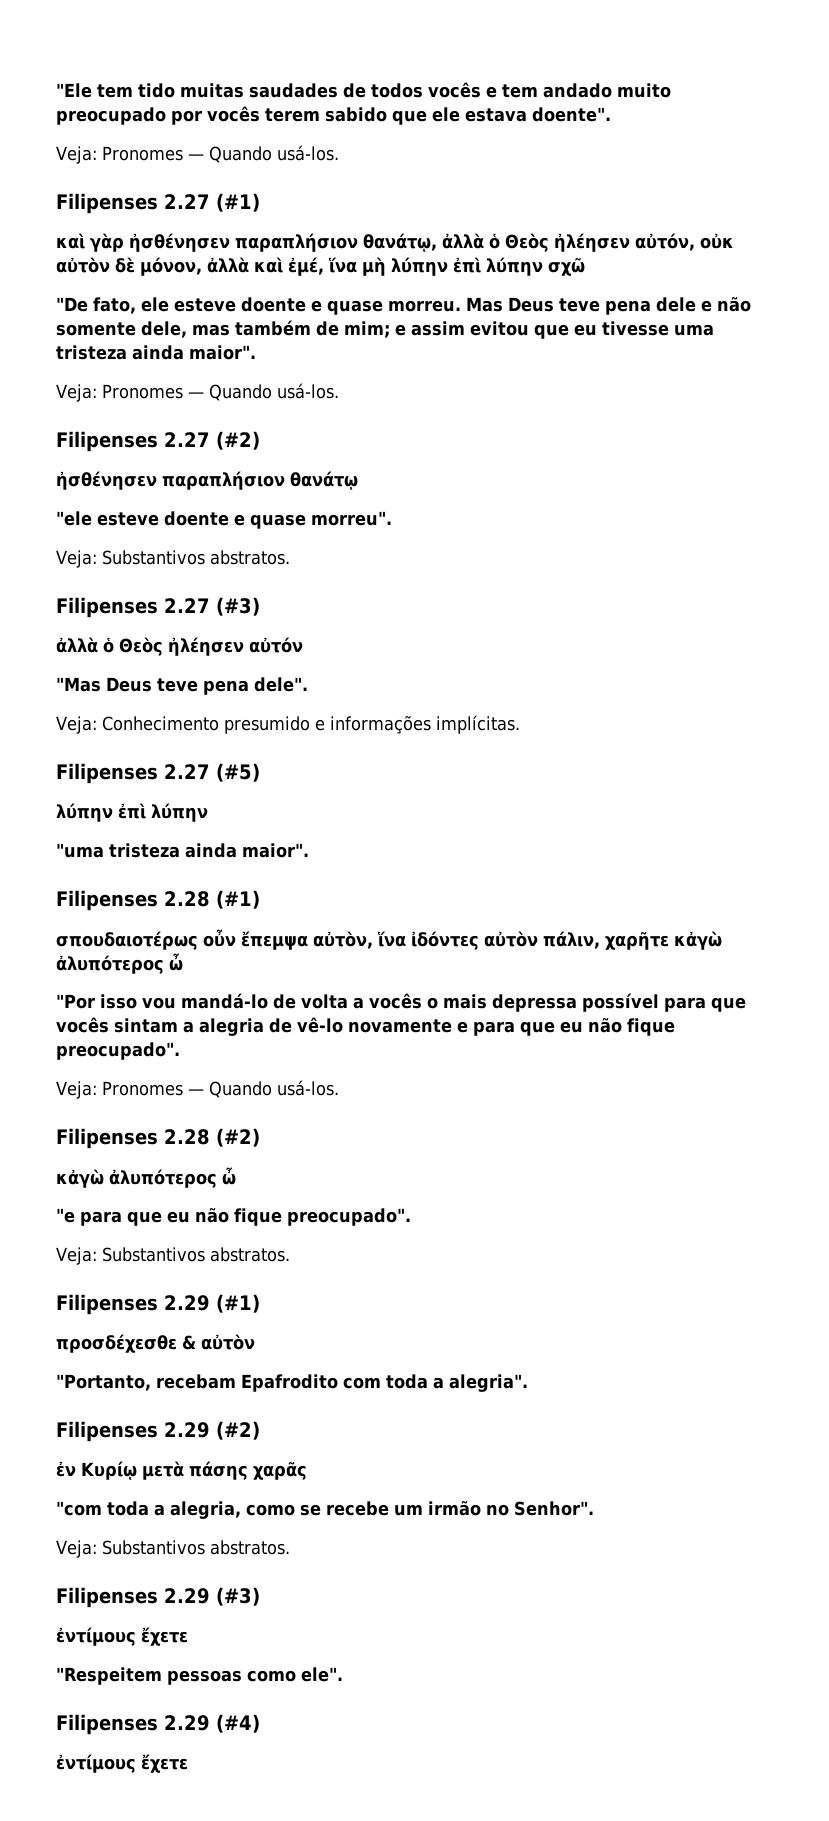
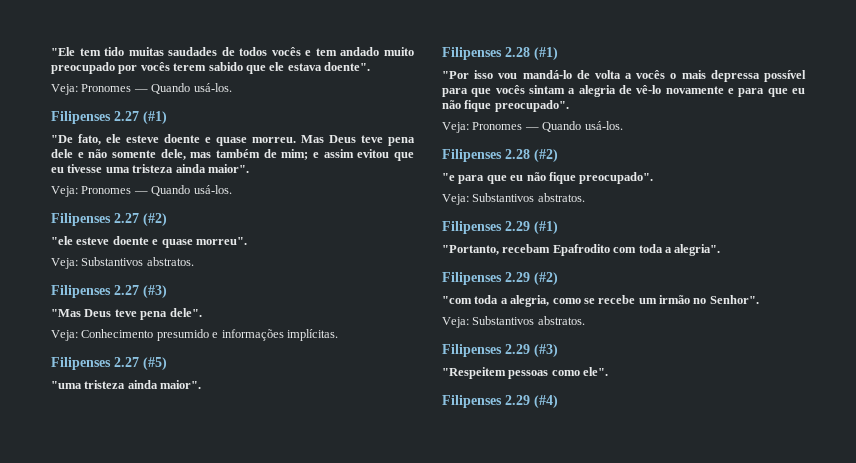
- καὶ γὰρ ἠσθένησεν παραπλήσιον θανάτῳ, ἀλλὰ ὁ Θεὸς ἠλέησεν αὐτόν, οὐκ αὐτὸν δὲ μόνον, ἀλλὰ καὶ ἐμέ, ἵνα μὴ λύπην ἐπὶ λύπην σχῶ
- ἠσθένησεν παραπλήσιον θανάτῳ
- ἀλλὰ ὁ Θεὸς ἠλέησεν αὐτόν
  Filipenses 2.27 (#5)
- λύπην ἐπὶ λύπην
- σπουδαιοτέρως οὖν ἔπεμψα αὐτὸν, ἵνα ἰδόντες αὐτὸν πάλιν, χαρῆτε κἀγὼ ἀλυπότερος ὦ
  Filipenses 2.28 (#2)
- κἀγὼ ἀλυπότερος ὦ
- προσδέχεσθε & αὐτὸν
- ἐν Κυρίῳ μετὰ πάσης χαρᾶς
  Filipenses 2.29 (#3)
- ἐντίμους ἔχετε
  Filipenses 2.29 (#4)
- ἐντίμους ἔχετε

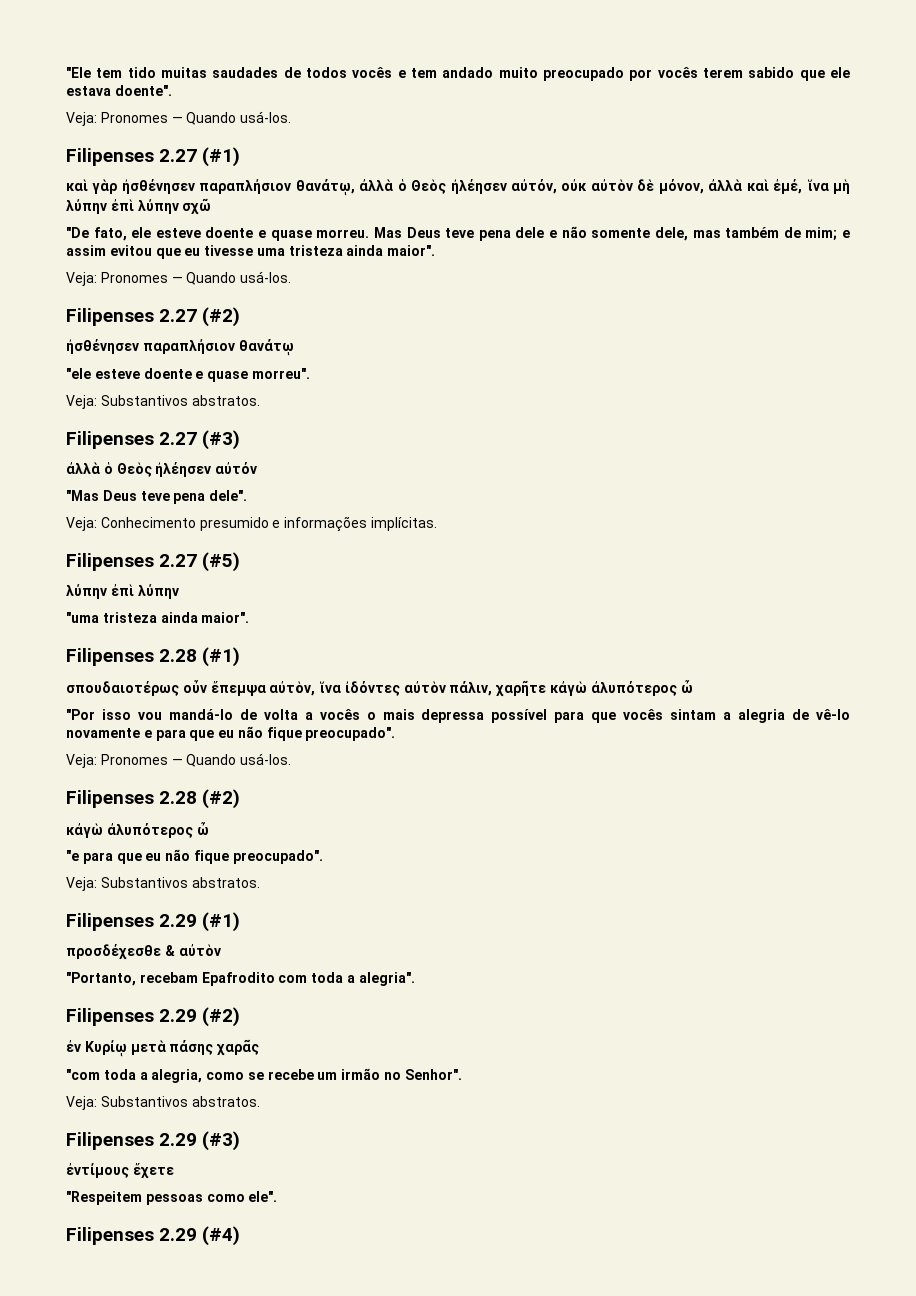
+ καὶ γὰρ ἠσθένησεν παραπλήσιον θανάτῳ, ἀλλὰ ὁ Θεὸς ἠλέησεν αὐτόν, οὐκ αὐτὸν δὲ μόνον, ἀλλὰ καὶ ἐμέ, ἵνα μὴ λύπην ἐπὶ λύπην σχῶ
+ ἠσθένησεν παραπλήσιον θανάτῳ
+ ἀλλὰ ὁ Θεὸς ἠλέησεν αὐτόν
  Filipenses 2.27 (#5)
+ λύπην ἐπὶ λύπην
+ σπουδαιοτέρως οὖν ἔπεμψα αὐτὸν, ἵνα ἰδόντες αὐτὸν πάλιν, χαρῆτε κἀγὼ ἀλυπότερος ὦ
  Filipenses 2.28 (#2)
+ κἀγὼ ἀλυπότερος ὦ
+ προσδέχεσθε & αὐτὸν
+ ἐν Κυρίῳ μετὰ πάσης χαρᾶς
+ ἐντίμους ἔχετε

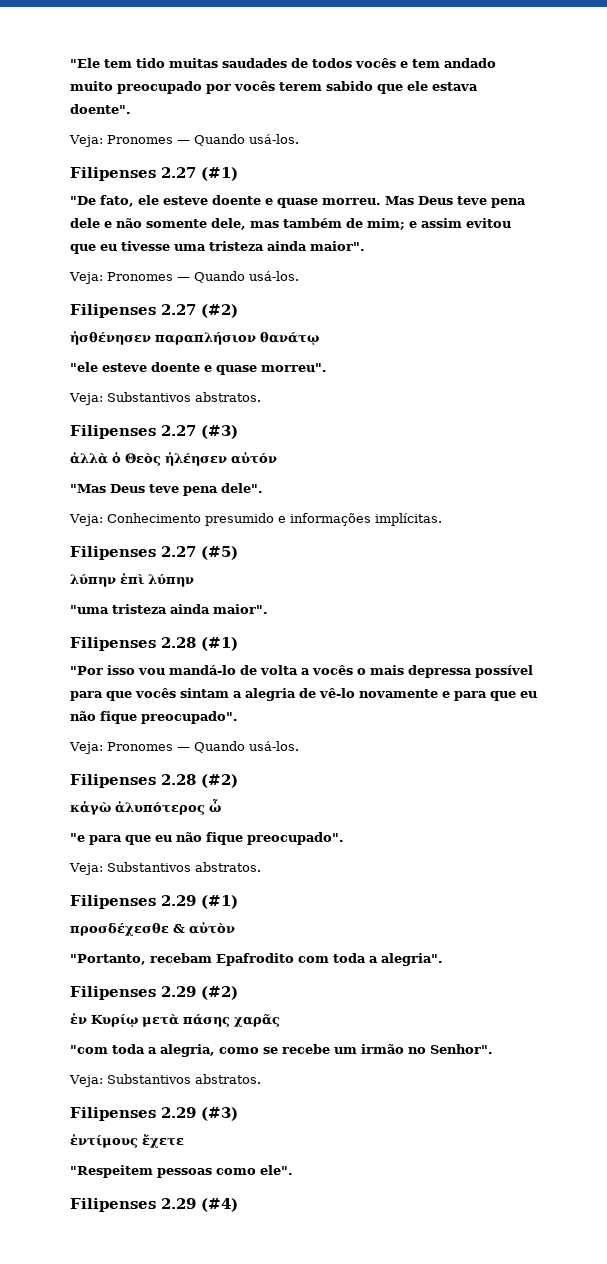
- καὶ γὰρ ἠσθένησεν παραπλήσιον θανάτῳ, ἀλλὰ ὁ Θεὸς ἠλέησεν αὐτόν, οὐκ αὐτὸν δὲ μόνον, ἀλλὰ καὶ ἐμέ, ἵνα μὴ λύπην ἐπὶ λύπην σχῶ
- σπουδαιοτέρως οὖν ἔπεμψα αὐτὸν, ἵνα ἰδόντες αὐτὸν πάλιν, χαρῆτε κἀγὼ ἀλυπότερος ὦ

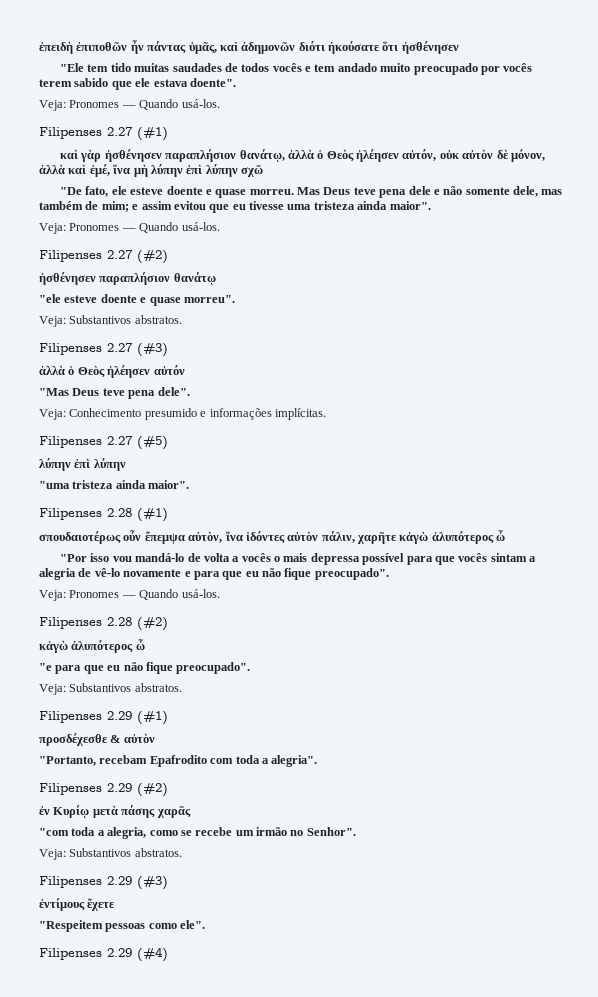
+ ἐπειδὴ ἐπιποθῶν ἦν πάντας ὑμᾶς, καὶ ἀδημονῶν διότι ἠκούσατε ὅτι ἠσθένησεν
+ καὶ γὰρ ἠσθένησεν παραπλήσιον θανάτῳ, ἀλλὰ ὁ Θεὸς ἠλέησεν αὐτόν, οὐκ αὐτὸν δὲ μόνον, ἀλλὰ καὶ ἐμέ, ἵνα μὴ λύπην ἐπὶ λύπην σχῶ
+ σπουδαιοτέρως οὖν ἔπεμψα αὐτὸν, ἵνα ἰδόντες αὐτὸν πάλιν, χαρῆτε κἀγὼ ἀλυπότερος ὦ

